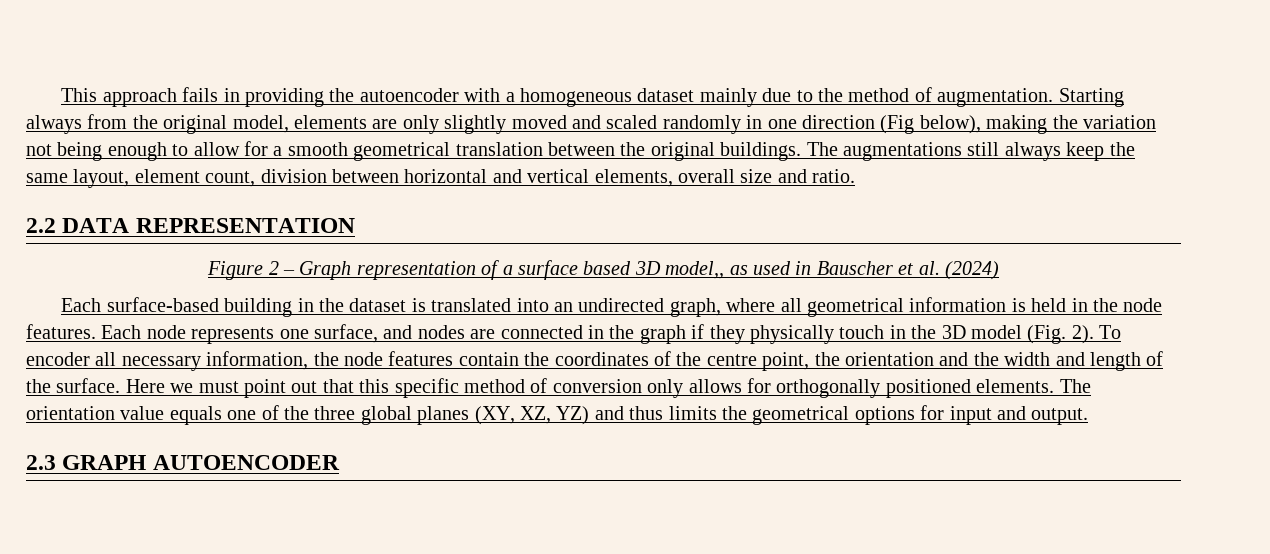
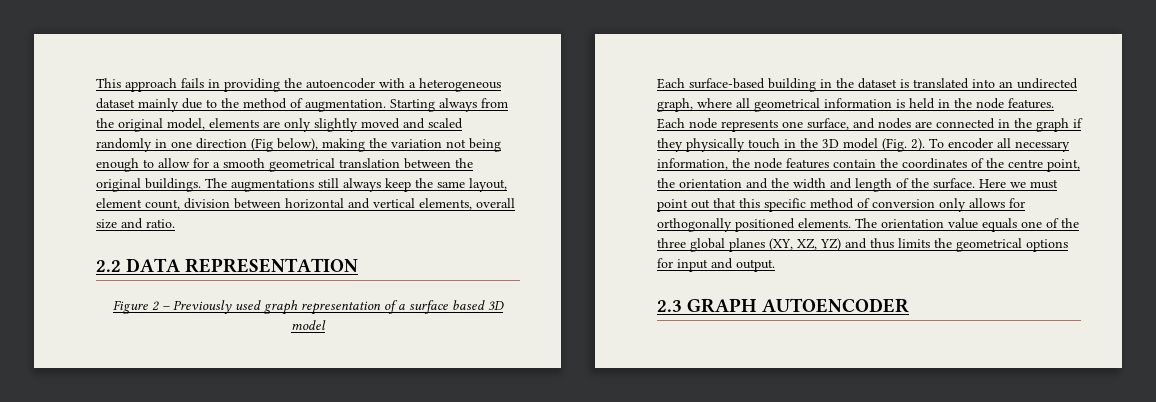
- This approach fails in providing the autoencoder with a homogeneous dataset mainly due to the method of augmentation.
+ This approach fails in providing the autoencoder with a heterogeneous dataset mainly due to the method of augmentation.
- Figure 2 – Graph representation of a surface based 3D model,, as used in Bauscher et al. (2024)
+ Figure 2 – Previously used graph representation of a surface based 3D model

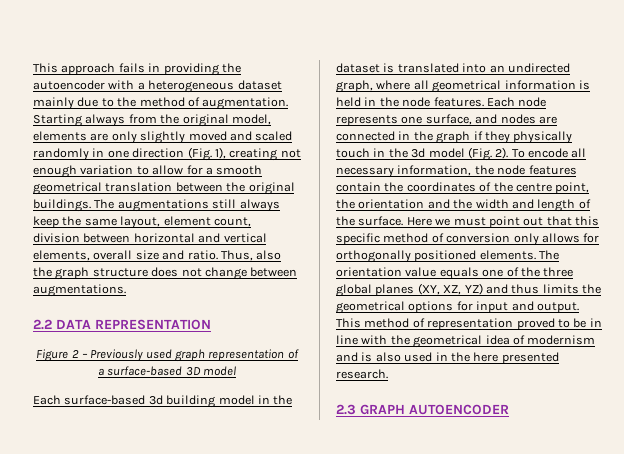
- Starting always from the original model, elements are only slightly moved and scaled randomly in one direction (Fig below), making the variation not being enough to allow for a smooth geometrical translation between the original buildings.
+ Starting always from the original model, elements are only slightly moved and scaled randomly in one direction (Fig. 1), creating not enough variation to allow for a smooth geometrical translation between the original buildings.
+ Thus, also the graph structure does not change between augmentations.
- Figure 2 – Previously used graph representation of a surface based 3D model
+ Figure 2 – Previously used graph representation of a surface-based 3D model
- Each surface-based building in the dataset is translated into an undirected graph, where all geometrical information is held in the node features.
+ Each surface-based 3d building model in the dataset is translated into an undirected graph, where all geometrical information is held in the node features.
- Each node represents one surface, and nodes are connected in the graph if they physically touch in the 3D model (Fig. 2).
+ Each node represents one surface, and nodes are connected in the graph if they physically touch in the 3d model (Fig. 2).
- To encoder all necessary information, the node features contain the coordinates of the centre point, the orientation and the width and length of the surface.
+ To encode all necessary information, the node features contain the coordinates of the centre point, the orientation and the width and length of the surface.
+ This method of representation proved to be in line with the geometrical idea of modernism and is also used in the here presented research.

